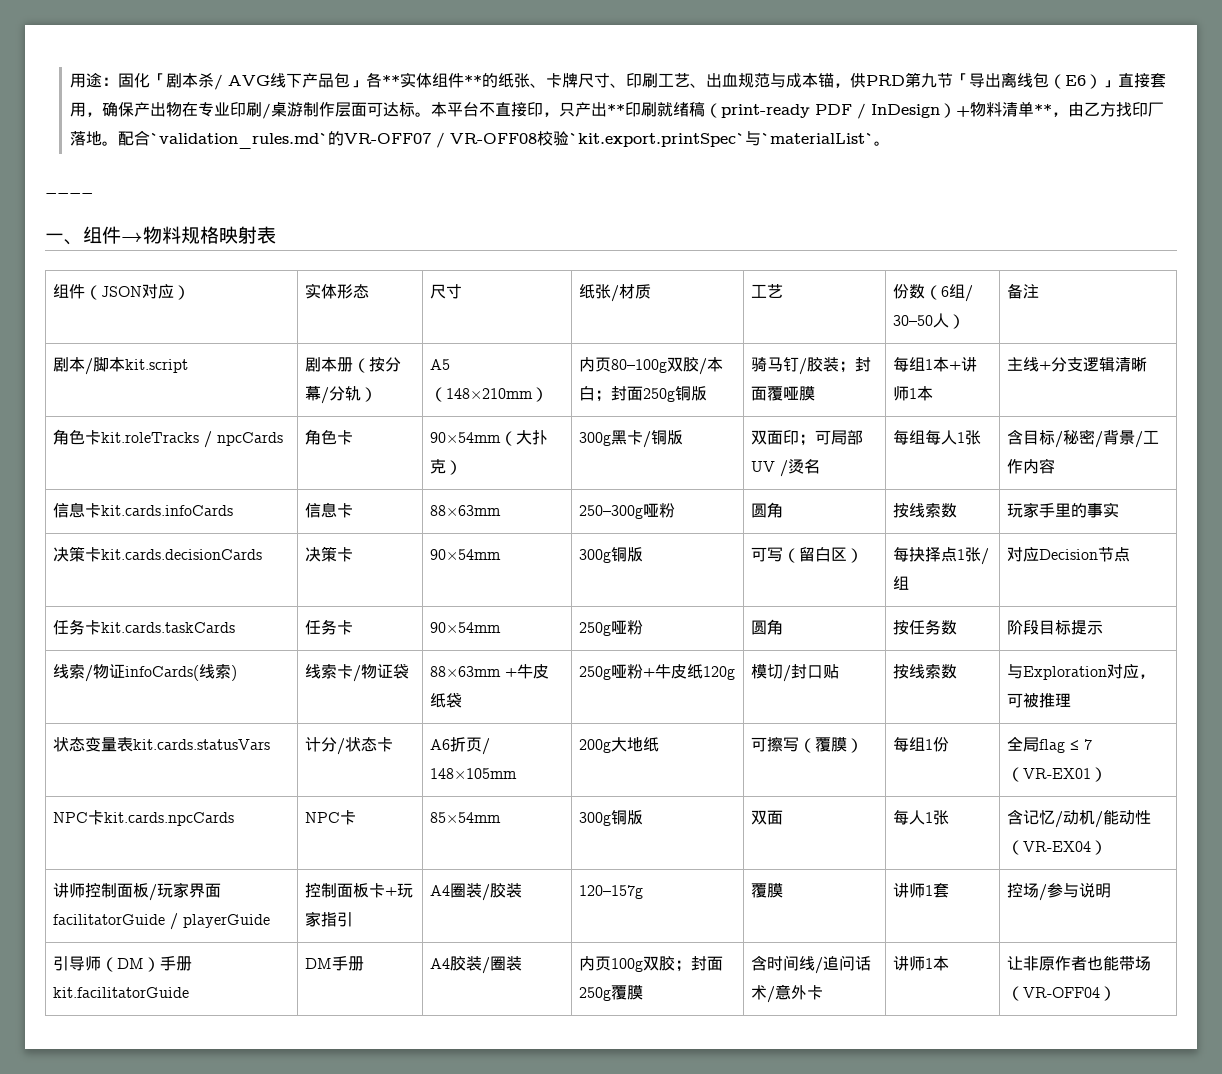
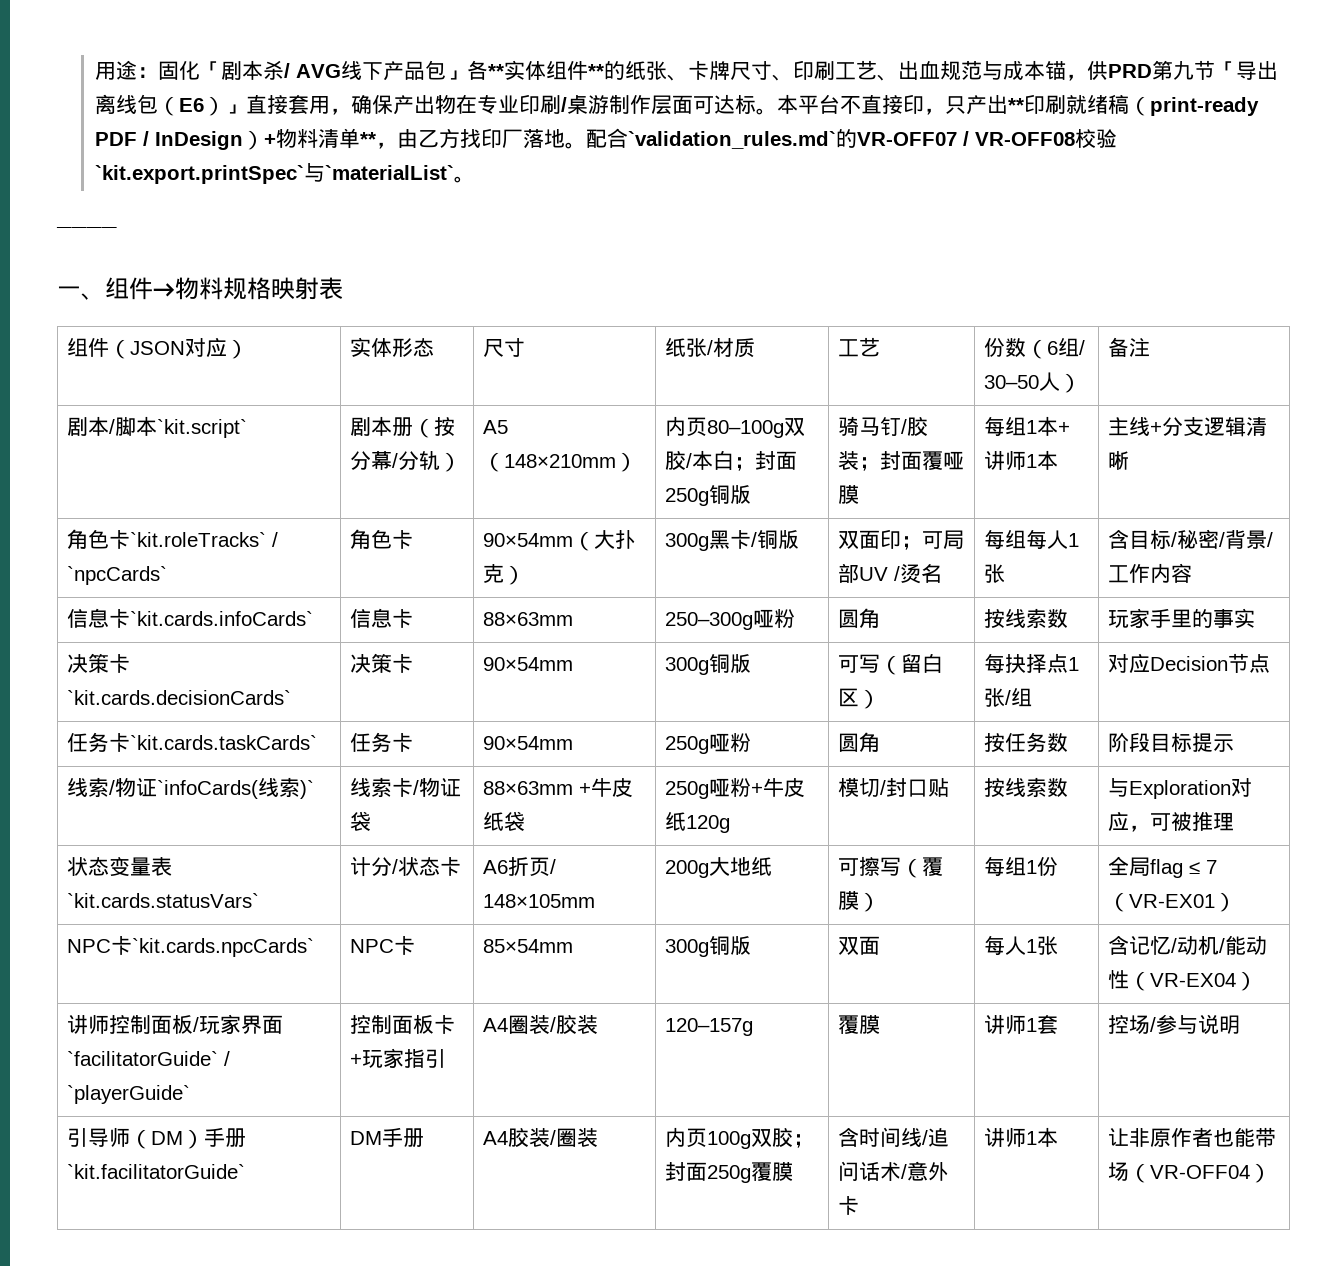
- ____
+ ────
- 剧本/脚本kit.script | 剧本册（按分幕/分轨） | A5（148×210mm） | 内页80–100g双胶/本白；封面250g铜版 | 骑马钉/胶装；封面覆哑膜 | 每组1本+讲师1本 | 主线+分支逻辑清晰
+ 剧本/脚本`kit.script` | 剧本册（按分幕/分轨） | A5（148×210mm） | 内页80–100g双胶/本白；封面250g铜版 | 骑马钉/胶装；封面覆哑膜 | 每组1本+讲师1本 | 主线+分支逻辑清晰
- 角色卡kit.roleTracks / npcCards | 角色卡 | 90×54mm（大扑克） | 300g黑卡/铜版 | 双面印；可局部UV /烫名 | 每组每人1张 | 含目标/秘密/背景/工作内容
+ 角色卡`kit.roleTracks` / `npcCards` | 角色卡 | 90×54mm（大扑克） | 300g黑卡/铜版 | 双面印；可局部UV /烫名 | 每组每人1张 | 含目标/秘密/背景/工作内容
- 信息卡kit.cards.infoCards | 信息卡 | 88×63mm | 250–300g哑粉 | 圆角 | 按线索数 | 玩家手里的事实
+ 信息卡`kit.cards.infoCards` | 信息卡 | 88×63mm | 250–300g哑粉 | 圆角 | 按线索数 | 玩家手里的事实
- 决策卡kit.cards.decisionCards | 决策卡 | 90×54mm | 300g铜版 | 可写（留白区） | 每抉择点1张/组 | 对应Decision节点
+ 决策卡`kit.cards.decisionCards` | 决策卡 | 90×54mm | 300g铜版 | 可写（留白区） | 每抉择点1张/组 | 对应Decision节点
- 任务卡kit.cards.taskCards | 任务卡 | 90×54mm | 250g哑粉 | 圆角 | 按任务数 | 阶段目标提示
+ 任务卡`kit.cards.taskCards` | 任务卡 | 90×54mm | 250g哑粉 | 圆角 | 按任务数 | 阶段目标提示
- 线索/物证infoCards(线索) | 线索卡/物证袋 | 88×63mm +牛皮纸袋 | 250g哑粉+牛皮纸120g | 模切/封口贴 | 按线索数 | 与Exploration对应，可被推理
+ 线索/物证`infoCards(线索)` | 线索卡/物证袋 | 88×63mm +牛皮纸袋 | 250g哑粉+牛皮纸120g | 模切/封口贴 | 按线索数 | 与Exploration对应，可被推理
- 状态变量表kit.cards.statusVars | 计分/状态卡 | A6折页/ 148×105mm | 200g大地纸 | 可擦写（覆膜） | 每组1份 | 全局flag ≤ 7（VR-EX01）
+ 状态变量表`kit.cards.statusVars` | 计分/状态卡 | A6折页/ 148×105mm | 200g大地纸 | 可擦写（覆膜） | 每组1份 | 全局flag ≤ 7（VR-EX01）
- NPC卡kit.cards.npcCards | NPC卡 | 85×54mm | 300g铜版 | 双面 | 每人1张 | 含记忆/动机/能动性（VR-EX04）
+ NPC卡`kit.cards.npcCards` | NPC卡 | 85×54mm | 300g铜版 | 双面 | 每人1张 | 含记忆/动机/能动性（VR-EX04）
- 讲师控制面板/玩家界面facilitatorGuide / playerGuide | 控制面板卡+玩家指引 | A4圈装/胶装 | 120–157g | 覆膜 | 讲师1套 | 控场/参与说明
+ 讲师控制面板/玩家界面`facilitatorGuide` / `playerGuide` | 控制面板卡+玩家指引 | A4圈装/胶装 | 120–157g | 覆膜 | 讲师1套 | 控场/参与说明
- 引导师（DM）手册kit.facilitatorGuide | DM手册 | A4胶装/圈装 | 内页100g双胶；封面250g覆膜 | 含时间线/追问话术/意外卡 | 讲师1本 | 让非原作者也能带场（VR-OFF04）
+ 引导师（DM）手册`kit.facilitatorGuide` | DM手册 | A4胶装/圈装 | 内页100g双胶；封面250g覆膜 | 含时间线/追问话术/意外卡 | 讲师1本 | 让非原作者也能带场（VR-OFF04）

